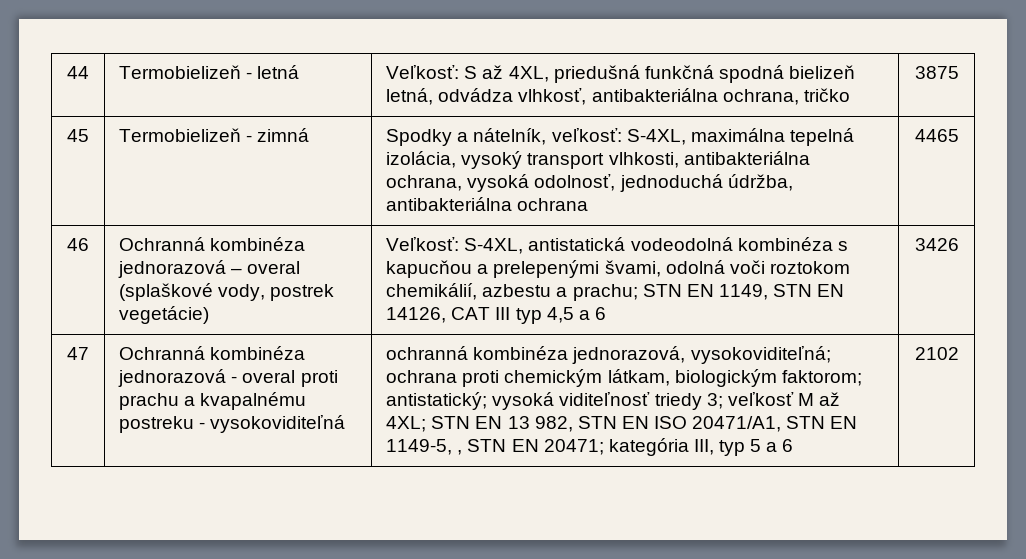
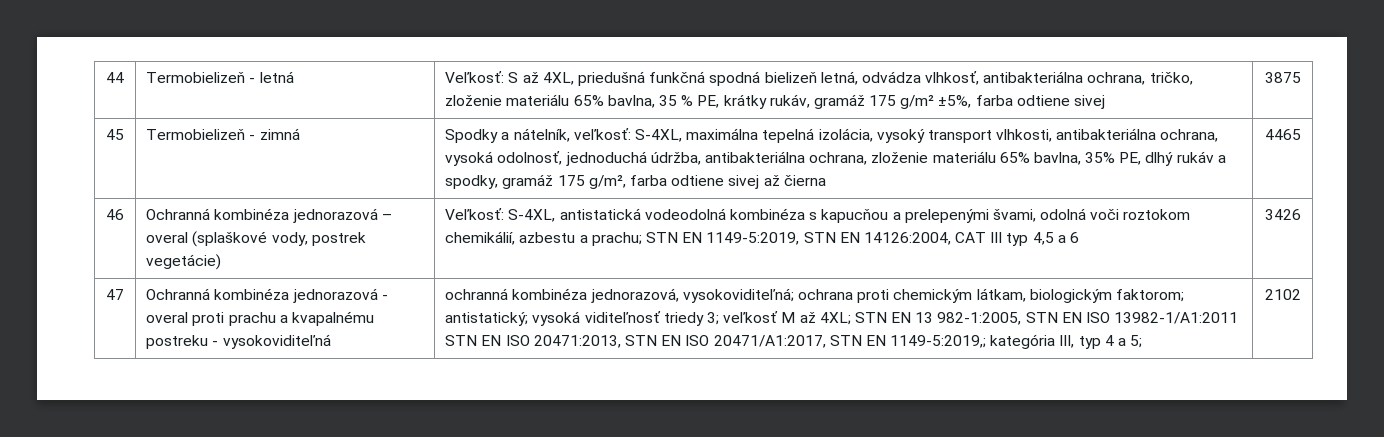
- 44 | Termobielizeň - letná | Veľkosť: S až 4XL, priedušná funkčná spodná bielizeň letná, odvádza vlhkosť, antibakteriálna ochrana, tričko | 3875
+ 44 | Termobielizeň - letná | Veľkosť: S až 4XL, priedušná funkčná spodná bielizeň letná, odvádza vlhkosť, antibakteriálna ochrana, tričko, zloženie materiálu 65% bavlna, 35 % PE, krátky rukáv, gramáž 175 g/m² ±5%, farba odtiene sivej | 3875
- Spodky a nátelník, veľkosť: S-4XL, maximálna tepelná izolácia, vysoký transport vlhkosti, antibakteriálna ochrana, vysoká odolnosť, jednoduchá údržba, antibakteriálna ochrana
+ Spodky a nátelník, veľkosť: S-4XL, maximálna tepelná izolácia, vysoký transport vlhkosti, antibakteriálna ochrana, vysoká odolnosť, jednoduchá údržba, antibakteriálna ochrana, zloženie materiálu 65% bavlna, 35% PE, dlhý rukáv a spodky, gramáž 175 g/m², farba odtiene sivej až čierna
- 46 | Ochranná kombinéza jednorazová – overal (splaškové vody, postrek vegetácie) | Veľkosť: S-4XL, antistatická vodeodolná kombinéza s kapucňou a prelepenými švami, odolná voči roztokom chemikálií, azbestu a prachu; STN EN 1149, STN EN 14126, CAT III typ 4,5 a 6 | 3426
+ 46 | Ochranná kombinéza jednorazová – overal (splaškové vody, postrek vegetácie) | Veľkosť: S-4XL, antistatická vodeodolná kombinéza s kapucňou a prelepenými švami, odolná voči roztokom chemikálií, azbestu a prachu; STN EN 1149-5:2019, STN EN 14126:2004, CAT III typ 4,5 a 6 | 3426
- ochranná kombinéza jednorazová, vysokoviditeľná; ochrana proti chemickým látkam, biologickým faktorom; antistatický; vysoká viditeľnosť triedy 3; veľkosť M až 4XL; STN EN 13 982, STN EN ISO 20471/A1, STN EN 1149-5, , STN EN 20471; kategória III, typ 5 a 6
+ ochranná kombinéza jednorazová, vysokoviditeľná; ochrana proti chemickým látkam, biologickým faktorom; antistatický; vysoká viditeľnosť triedy 3; veľkosť M až 4XL; STN EN 13 982-1:2005, STN EN ISO 13982-1/A1:2011 STN EN ISO 20471:2013, STN EN ISO 20471/A1:2017, STN EN 1149-5:2019,; kategória III, typ 4 a 5;

